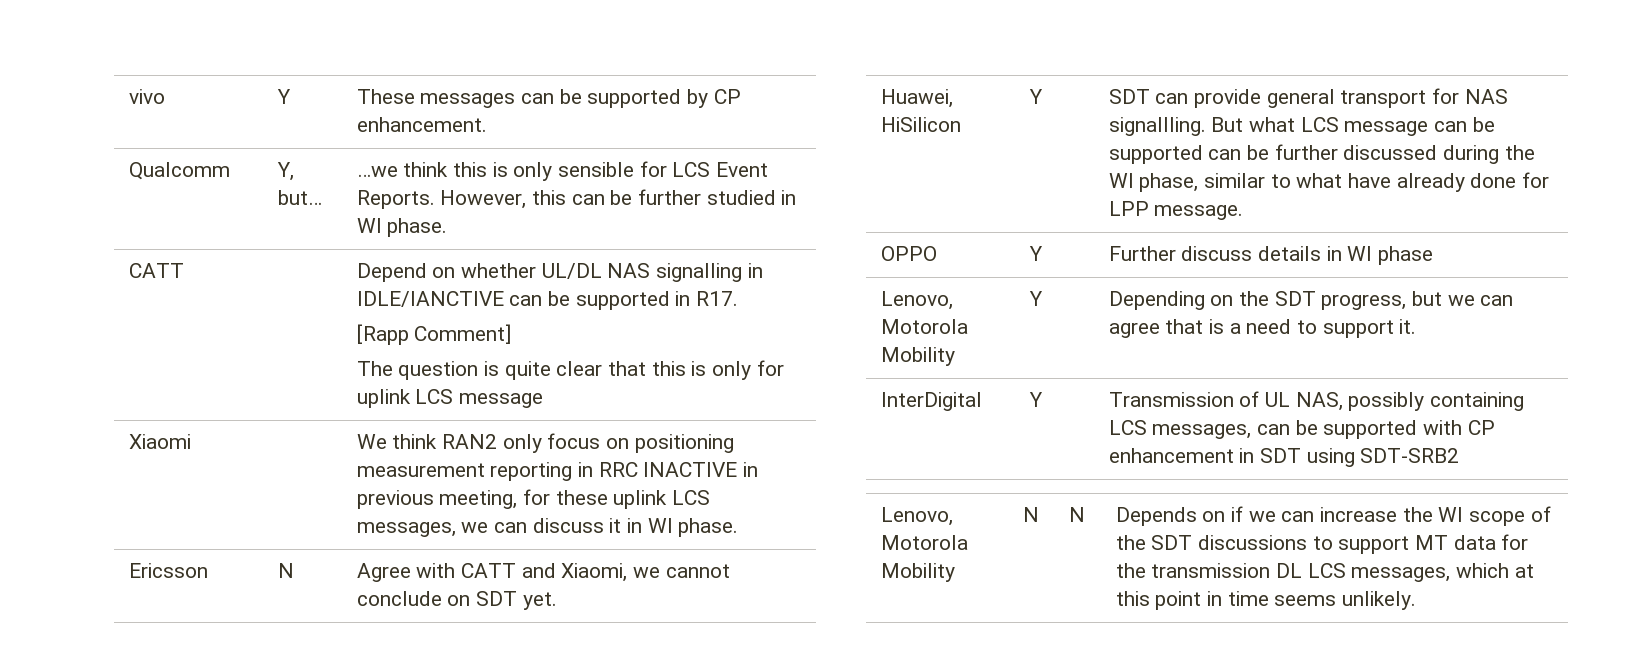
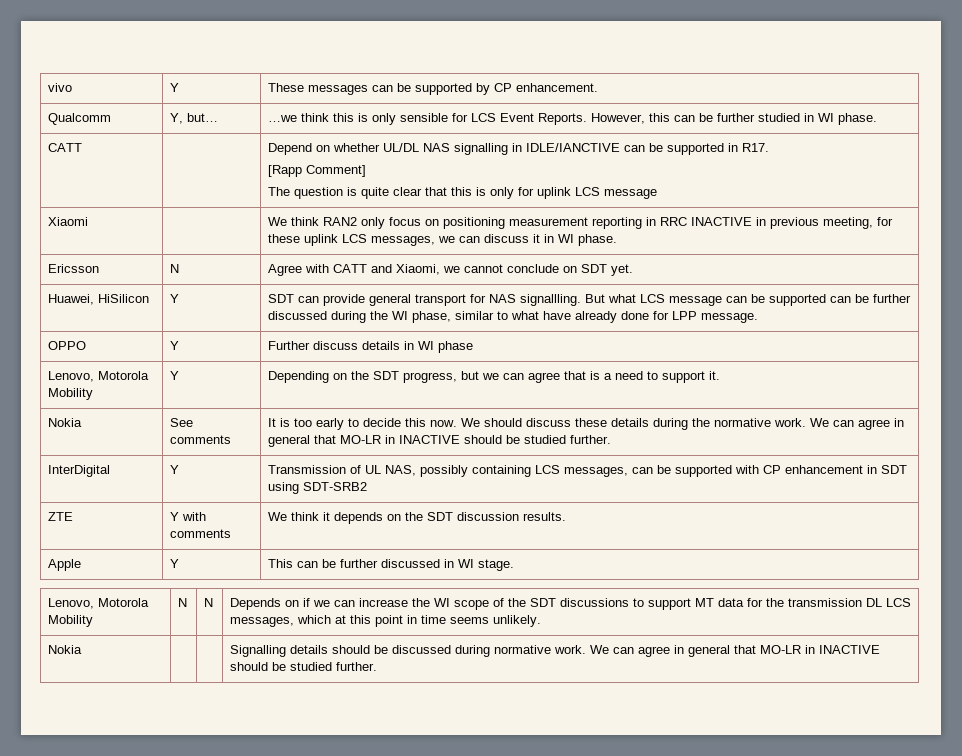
+ Nokia | See comments | It is too early to decide this now. We should discuss these details during the normative work. We can agree in general that MO-LR in INACTIVE should be studied further.
+ ZTE | Y with comments | We think it depends on the SDT discussion results.
+ Apple | Y | This can be further discussed in WI stage.
+ Nokia | | | Signalling details should be discussed during normative work. We can agree in general that MO-LR in INACTIVE should be studied further.

